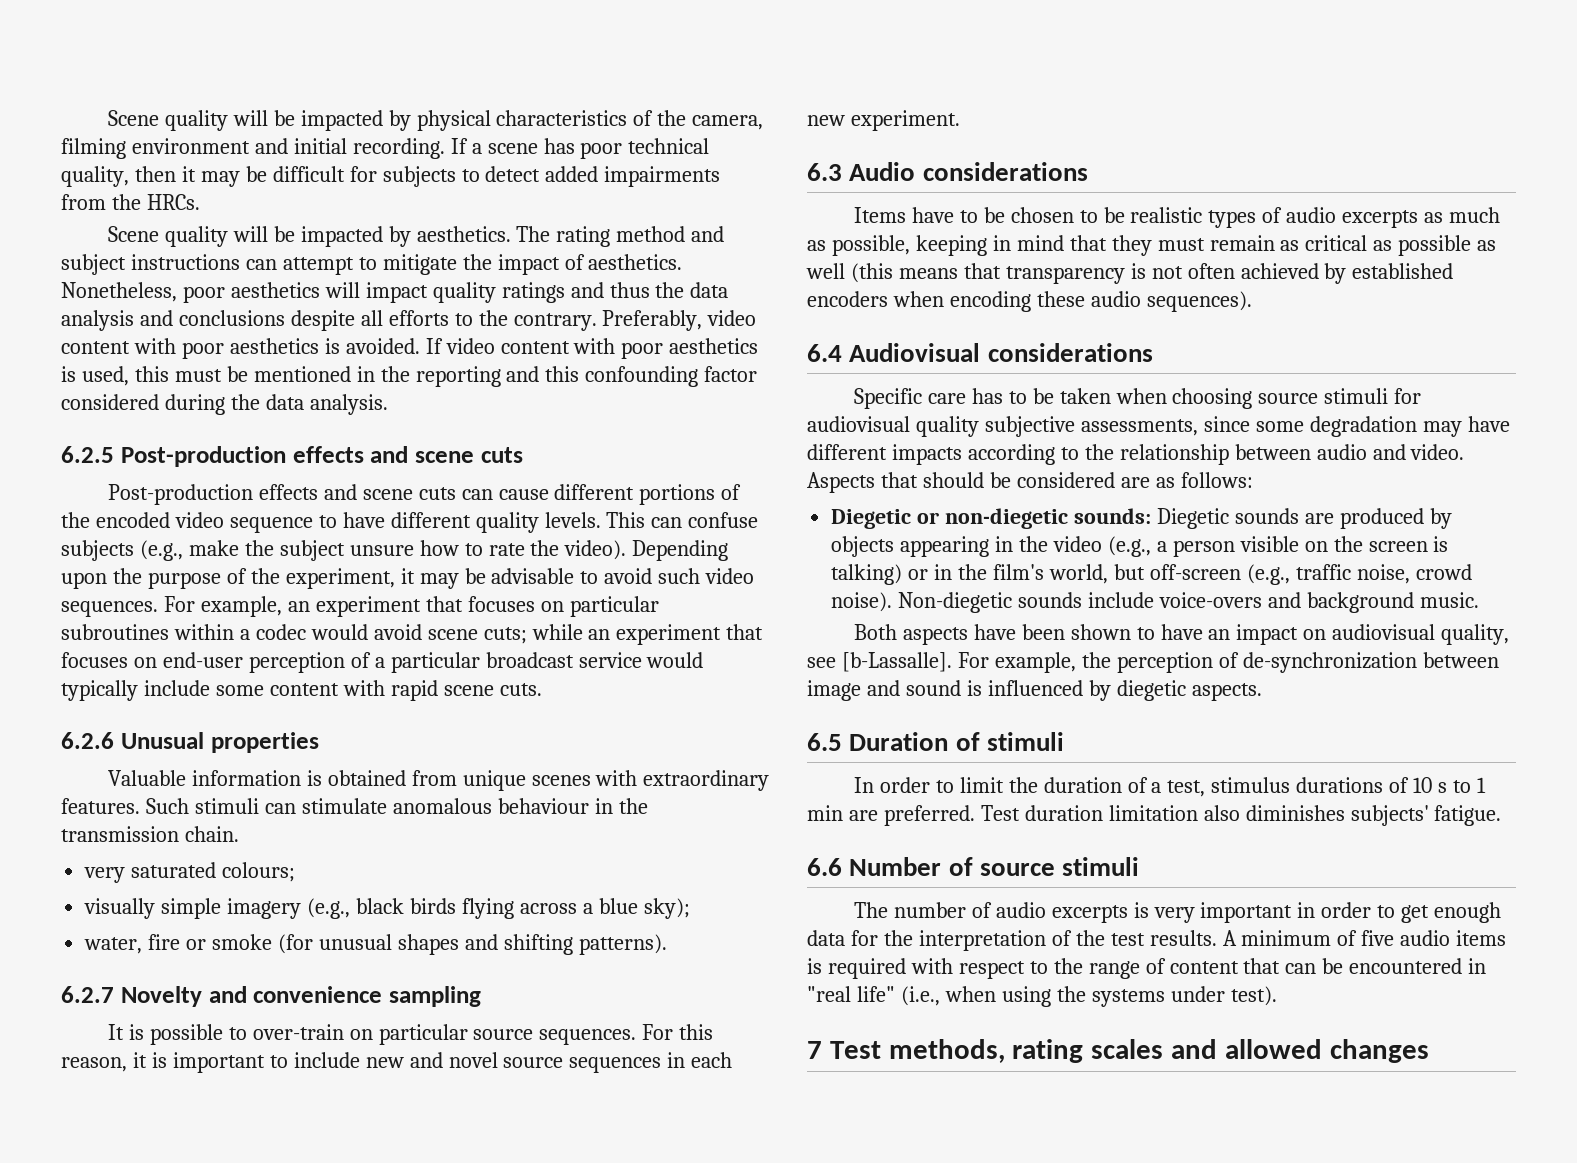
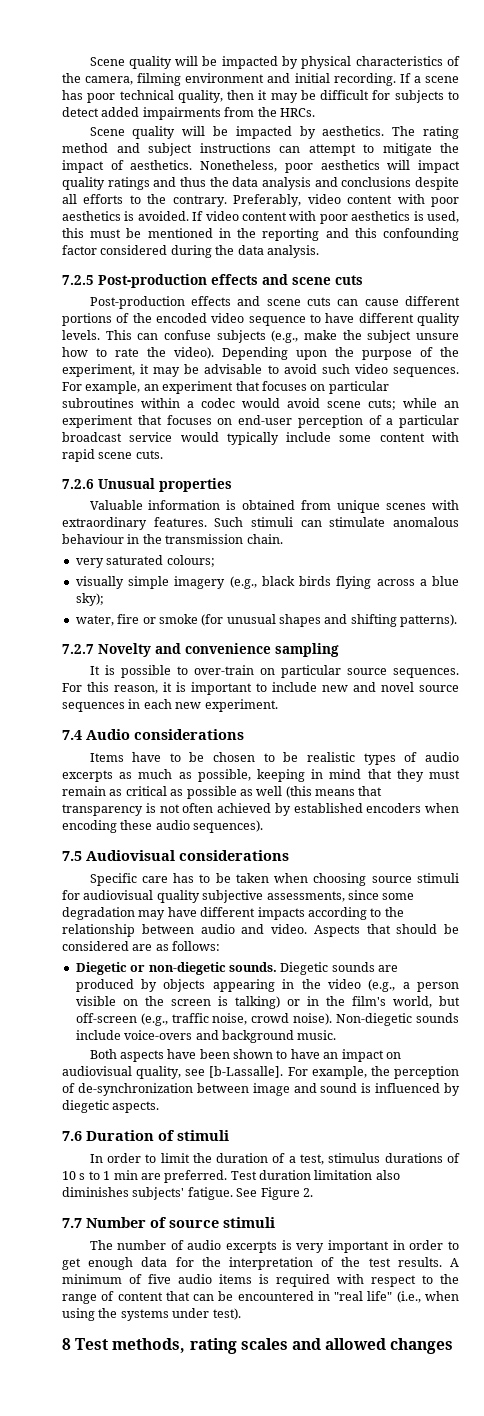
- 6.2.5 Post-production effects and scene cuts
+ 7.2.5 Post-production effects and scene cuts
- 6.2.6 Unusual properties
+ 7.2.6 Unusual properties
- 6.2.7 Novelty and convenience sampling
+ 7.2.7 Novelty and convenience sampling
- 6.3 Audio considerations
+ 7.4 Audio considerations
- 6.4 Audiovisual considerations
+ 7.5 Audiovisual considerations
- Diegetic or non-diegetic sounds: Diegetic sounds are produced by objects appearing in the video (e.g., a person visible on the screen is talking) or in the film's world, but off-screen (e.g., traffic noise, crowd noise).
+ Diegetic or non-diegetic sounds. Diegetic sounds are produced by objects appearing in the video (e.g., a person visible on the screen is talking) or in the film's world, but off-screen (e.g., traffic noise, crowd noise).
- 6.5 Duration of stimuli
+ 7.6 Duration of stimuli
- Test duration limitation also diminishes subjects' fatigue.
- 6.6 Number of source stimuli
+ Test duration limitation also diminishes subjects' fatigue. See Figure 2.
+ 7.7 Number of source stimuli
- 7 Test methods, rating scales and allowed changes
+ 8 Test methods, rating scales and allowed changes

